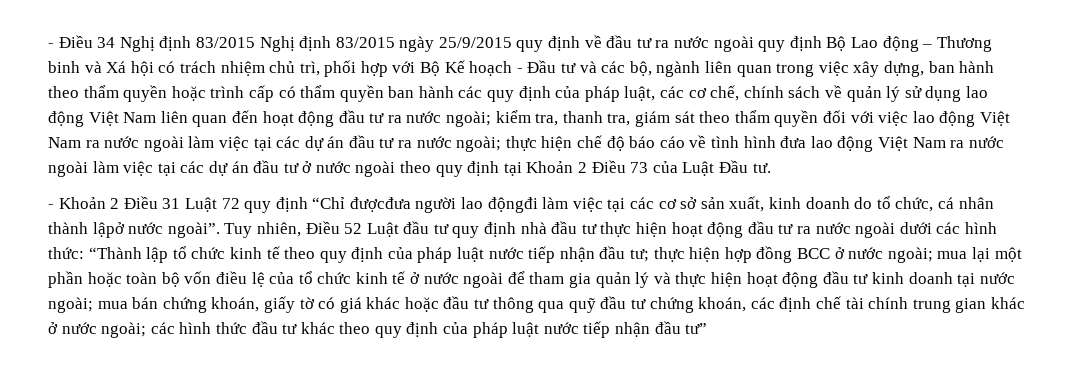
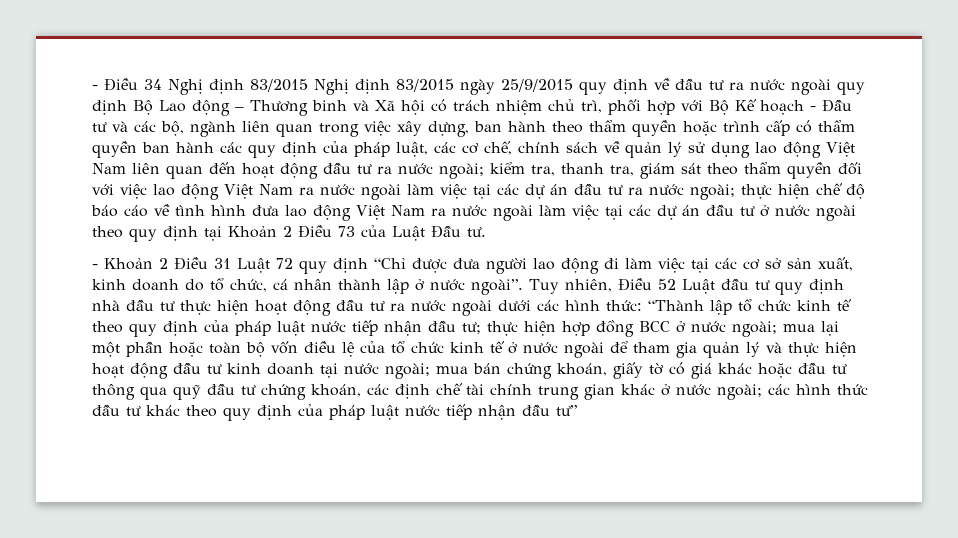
- - Điều 34 Nghị định 83/2015 Nghị định 83/2015 ngày 25/9/2015 quy định về đầu tư ra nước ngoài quy định Bộ Lao động – Thương binh và Xá hội có trách nhiệm chủ trì, phối hợp với Bộ Kế hoạch - Đầu tư và các bộ, ngành liên quan trong việc xây dựng, ban hành theo thẩm quyền hoặc trình cấp có thẩm quyền ban hành các quy định của pháp luật, các cơ chế, chính sách về quản lý sử dụng lao động Việt Nam liên quan đến hoạt động đầu tư ra nước ngoài;
+ - Điều 34 Nghị định 83/2015 Nghị định 83/2015 ngày 25/9/2015 quy định về đầu tư ra nước ngoài quy định Bộ Lao động – Thương binh và Xã hội có trách nhiệm chủ trì, phối hợp với Bộ Kế hoạch - Đầu tư và các bộ, ngành liên quan trong việc xây dựng, ban hành theo thẩm quyền hoặc trình cấp có thẩm quyền ban hành các quy định của pháp luật, các cơ chế, chính sách về quản lý sử dụng lao động Việt Nam liên quan đến hoạt động đầu tư ra nước ngoài;
- - Khoản 2 Điều 31 Luật 72 quy định “Chỉ đượcđưa người lao độngđi làm việc tại các cơ sở sản xuất, kinh doanh do tổ chức, cá nhân thành lậpở nước ngoài”.
+ - Khoản 2 Điều 31 Luật 72 quy định “Chỉ được đưa người lao động đi làm việc tại các cơ sở sản xuất, kinh doanh do tổ chức, cá nhân thành lập ở nước ngoài”.

